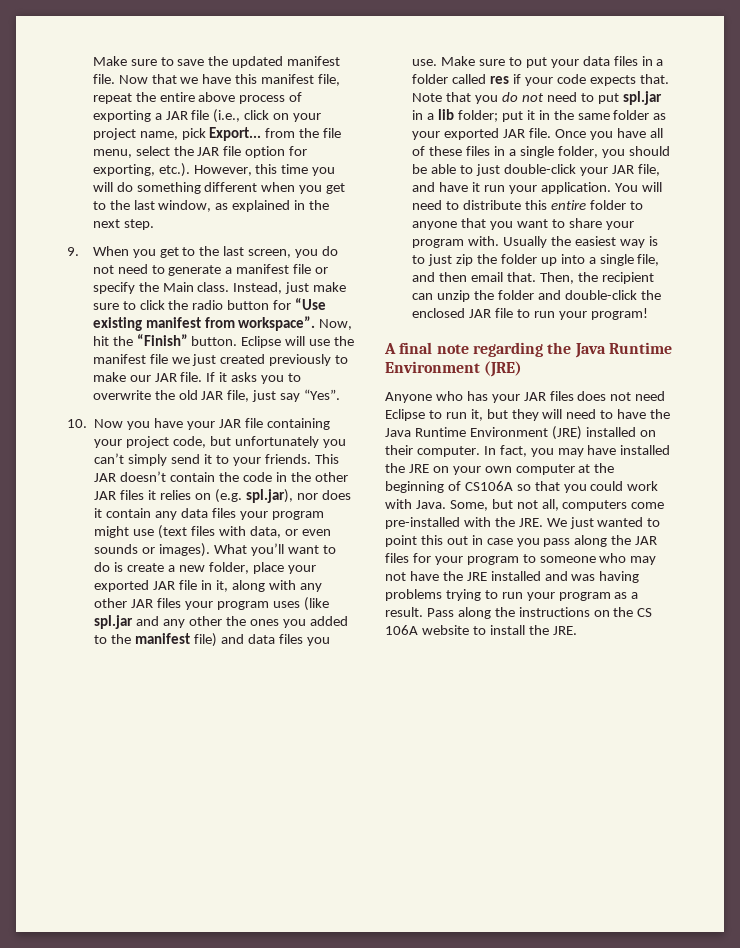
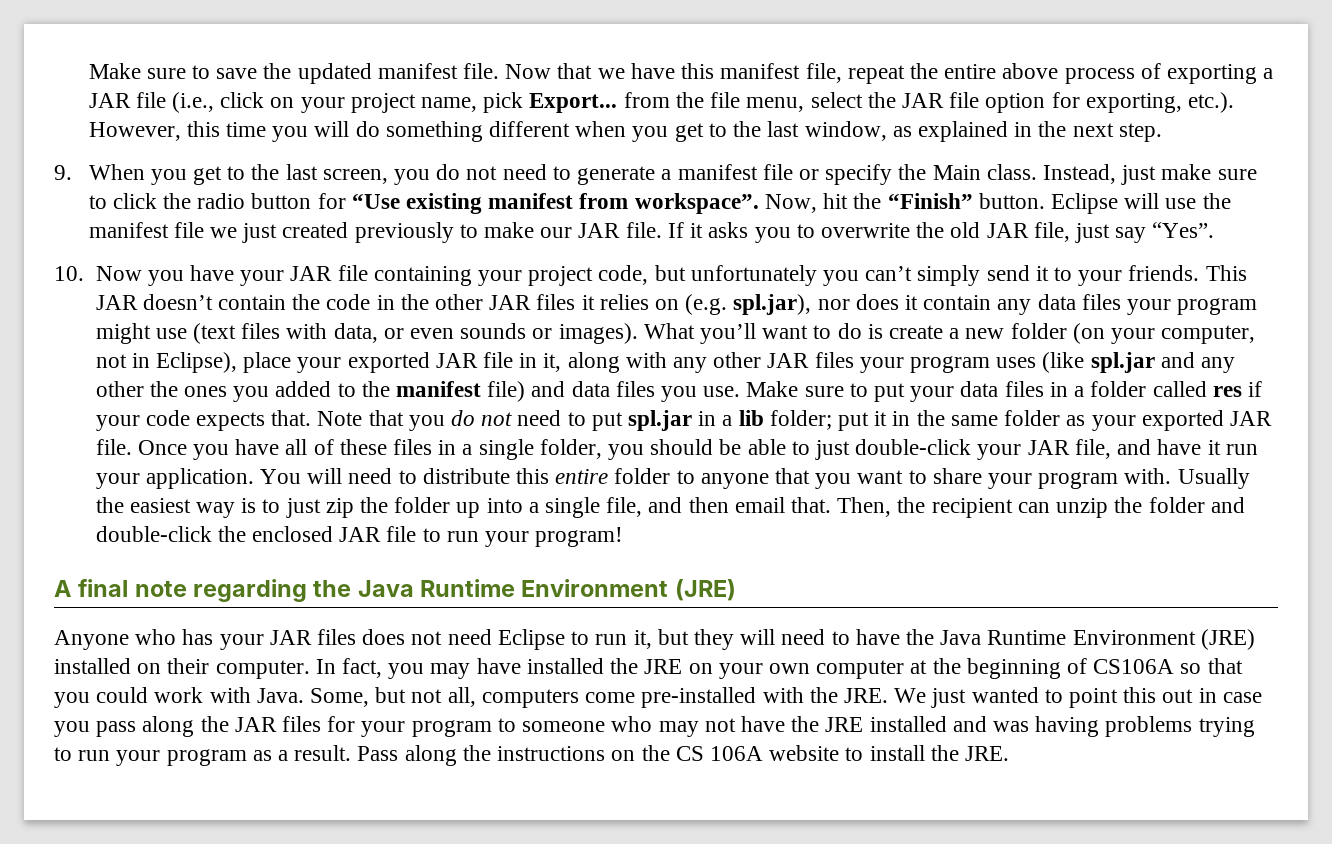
- What you’ll want to do is create a new folder, place your exported JAR file in it, along with any other JAR files your program uses (like spl.jar and any other the ones you added to the manifest file) and data files you use.
+ What you’ll want to do is create a new folder (on your computer, not in Eclipse), place your exported JAR file in it, along with any other JAR files your program uses (like spl.jar and any other the ones you added to the manifest file) and data files you use.

